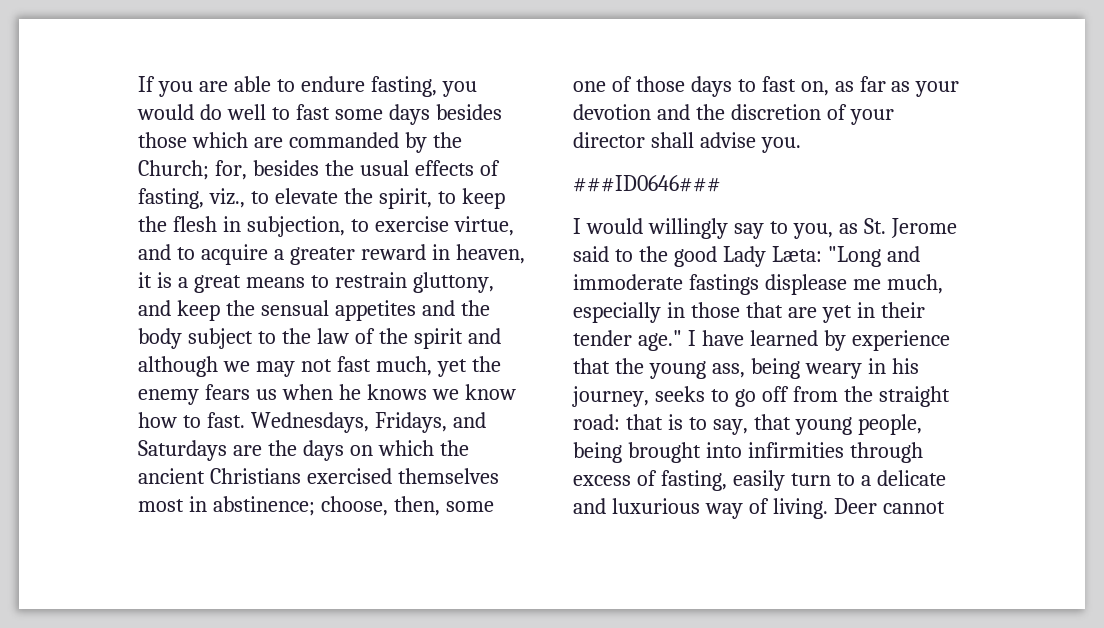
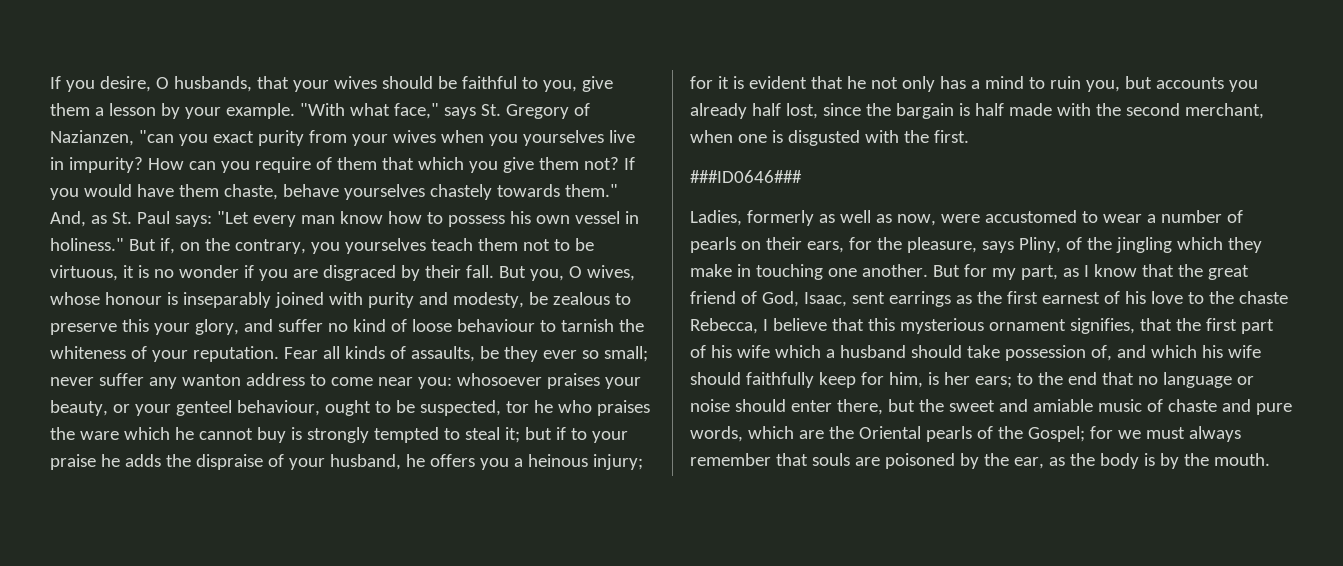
- If you are able to endure fasting, you would do well to fast some days besides those which are commanded by the Church; for, besides the usual effects of fasting, viz., to elevate the spirit, to keep the flesh in subjection, to exercise virtue, and to acquire a greater reward in heaven, it is a great means to restrain gluttony, and keep the sensual appetites and the body subject to the law of the spirit and although we may not fast much, yet the enemy fears us when he knows we know how to fast. Wednesdays, Fridays, and Saturdays are the days on which the ancient Christians exercised themselves most in abstinence; choose, then, some one of those days to fast on, as far as your devotion and the discretion of your director shall advise you.
+ If you desire, O husbands, that your wives should be faithful to you, give them a lesson by your example. "With what face," says St. Gregory of Nazianzen, "can you exact purity from your wives when you yourselves live in impurity? How can you require of them that which you give them not? If you would have them chaste, behave yourselves chastely towards them." And, as St. Paul says: "Let every man know how to possess his own vessel in holiness." But if, on the contrary, you yourselves teach them not to be virtuous, it is no wonder if you are disgraced by their fall. But you, O wives, whose honour is inseparably joined with purity and modesty, be zealous to preserve this your glory, and suffer no kind of loose behaviour to tarnish the whiteness of your reputation. Fear all kinds of assaults, be they ever so small; never suffer any wanton address to come near you: whosoever praises your beauty, or your genteel behaviour, ought to be suspected, tor he who praises the ware which he cannot buy is strongly tempted to steal it; but if to your praise he adds the dispraise of your husband, he offers you a heinous injury; for it is evident that he not only has a mind to ruin you, but accounts you already half lost, since the bargain is half made with the second merchant, when one is disgusted with the first.
  ###ID0646###
- I would willingly say to you, as St. Jerome said to the good Lady Læta: "Long and immoderate fastings displease me much, especially in those that are yet in their tender age." I have learned by experience that the young ass, being weary in his journey, seeks to go off from the straight road: that is to say, that young people, being brought into infirmities through excess of fasting, easily turn to a delicate and luxurious way of living. Deer cannot
+ Ladies, formerly as well as now, were accustomed to wear a number of pearls on their ears, for the pleasure, says Pliny, of the jingling which they make in touching one another. But for my part, as I know that the great friend of God, Isaac, sent earrings as the first earnest of his love to the chaste Rebecca, I believe that this mysterious ornament signifies, that the first part of his wife which a husband should take possession of, and which his wife should faithfully keep for him, is her ears; to the end that no language or noise should enter there, but the sweet and amiable music of chaste and pure words, which are the Oriental pearls of the Gospel; for we must always remember that souls are poisoned by the ear, as the body is by the mouth.

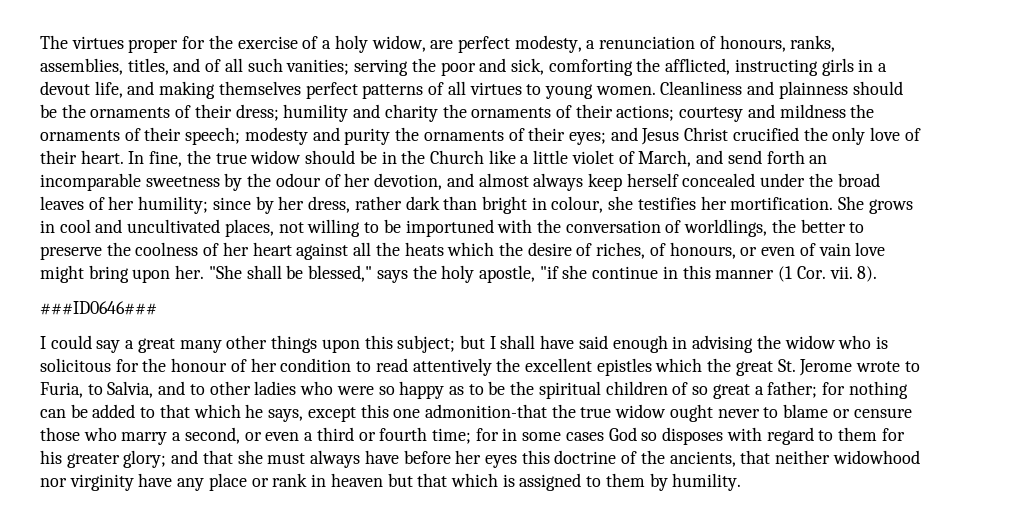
- If you desire, O husbands, that your wives should be faithful to you, give them a lesson by your example. "With what face," says St. Gregory of Nazianzen, "can you exact purity from your wives when you yourselves live in impurity? How can you require of them that which you give them not? If you would have them chaste, behave yourselves chastely towards them." And, as St. Paul says: "Let every man know how to possess his own vessel in holiness." But if, on the contrary, you yourselves teach them not to be virtuous, it is no wonder if you are disgraced by their fall. But you, O wives, whose honour is inseparably joined with purity and modesty, be zealous to preserve this your glory, and suffer no kind of loose behaviour to tarnish the whiteness of your reputation. Fear all kinds of assaults, be they ever so small; never suffer any wanton address to come near you: whosoever praises your beauty, or your genteel behaviour, ought to be suspected, tor he who praises the ware which he cannot buy is strongly tempted to steal it; but if to your praise he adds the dispraise of your husband, he offers you a heinous injury; for it is evident that he not only has a mind to ruin you, but accounts you already half lost, since the bargain is half made with the second merchant, when one is disgusted with the first.
+ The virtues proper for the exercise of a holy widow, are perfect modesty, a renunciation of honours, ranks, assemblies, titles, and of all such vanities; serving the poor and sick, comforting the afflicted, instructing girls in a devout life, and making themselves perfect patterns of all virtues to young women. Cleanliness and plainness should be the ornaments of their dress; humility and charity the ornaments of their actions; courtesy and mildness the ornaments of their speech; modesty and purity the ornaments of their eyes; and Jesus Christ crucified the only love of their heart. In fine, the true widow should be in the Church like a little violet of March, and send forth an incomparable sweetness by the odour of her devotion, and almost always keep herself concealed under the broad leaves of her humility; since by her dress, rather dark than bright in colour, she testifies her mortification. She grows in cool and uncultivated places, not willing to be importuned with the conversation of worldlings, the better to preserve the coolness of her heart against all the heats which the desire of riches, of honours, or even of vain love might bring upon her. "She shall be blessed," says the holy apostle, "if she continue in this manner (1 Cor. vii. 8).
  ###ID0646###
- Ladies, formerly as well as now, were accustomed to wear a number of pearls on their ears, for the pleasure, says Pliny, of the jingling which they make in touching one another. But for my part, as I know that the great friend of God, Isaac, sent earrings as the first earnest of his love to the chaste Rebecca, I believe that this mysterious ornament signifies, that the first part of his wife which a husband should take possession of, and which his wife should faithfully keep for him, is her ears; to the end that no language or noise should enter there, but the sweet and amiable music of chaste and pure words, which are the Oriental pearls of the Gospel; for we must always remember that souls are poisoned by the ear, as the body is by the mouth.
+ I could say a great many other things upon this subject; but I shall have said enough in advising the widow who is solicitous for the honour of her condition to read attentively the excellent epistles which the great St. Jerome wrote to Furia, to Salvia, and to other ladies who were so happy as to be the spiritual children of so great a father; for nothing can be added to that which he says, except this one admonition-that the true widow ought never to blame or censure those who marry a second, or even a third or fourth time; for in some cases God so disposes with regard to them for his greater glory; and that she must always have before her eyes this doctrine of the ancients, that neither widowhood nor virginity have any place or rank in heaven but that which is assigned to them by humility.

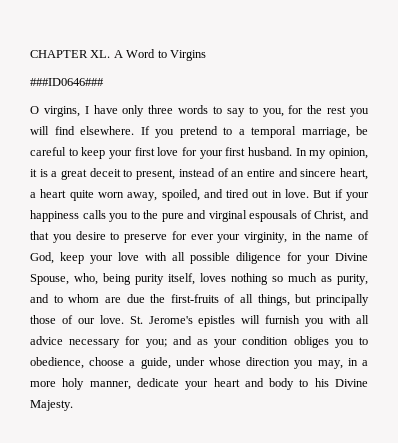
- The virtues proper for the exercise of a holy widow, are perfect modesty, a renunciation of honours, ranks, assemblies, titles, and of all such vanities; serving the poor and sick, comforting the afflicted, instructing girls in a devout life, and making themselves perfect patterns of all virtues to young women. Cleanliness and plainness should be the ornaments of their dress; humility and charity the ornaments of their actions; courtesy and mildness the ornaments of their speech; modesty and purity the ornaments of their eyes; and Jesus Christ crucified the only love of their heart. In fine, the true widow should be in the Church like a little violet of March, and send forth an incomparable sweetness by the odour of her devotion, and almost always keep herself concealed under the broad leaves of her humility; since by her dress, rather dark than bright in colour, she testifies her mortification. She grows in cool and uncultivated places, not willing to be importuned with the conversation of worldlings, the better to preserve the coolness of her heart against all the heats which the desire of riches, of honours, or even of vain love might bring upon her. "She shall be blessed," says the holy apostle, "if she continue in this manner (1 Cor. vii. 8).
+ CHAPTER XL. A Word to Virgins
  ###ID0646###
- I could say a great many other things upon this subject; but I shall have said enough in advising the widow who is solicitous for the honour of her condition to read attentively the excellent epistles which the great St. Jerome wrote to Furia, to Salvia, and to other ladies who were so happy as to be the spiritual children of so great a father; for nothing can be added to that which he says, except this one admonition-that the true widow ought never to blame or censure those who marry a second, or even a third or fourth time; for in some cases God so disposes with regard to them for his greater glory; and that she must always have before her eyes this doctrine of the ancients, that neither widowhood nor virginity have any place or rank in heaven but that which is assigned to them by humility.
+ O virgins, I have only three words to say to you, for the rest you will find elsewhere. If you pretend to a temporal marriage, be careful to keep your first love for your first husband. In my opinion, it is a great deceit to present, instead of an entire and sincere heart, a heart quite worn away, spoiled, and tired out in love. But if your happiness calls you to the pure and virginal espousals of Christ, and that you desire to preserve for ever your virginity, in the name of God, keep your love with all possible diligence for your Divine Spouse, who, being purity itself, loves nothing so much as purity, and to whom are due the first-fruits of all things, but principally those of our love. St. Jerome's epistles will furnish you with all advice necessary for you; and as your condition obliges you to obedience, choose a guide, under whose direction you may, in a more holy manner, dedicate your heart and body to his Divine Majesty.

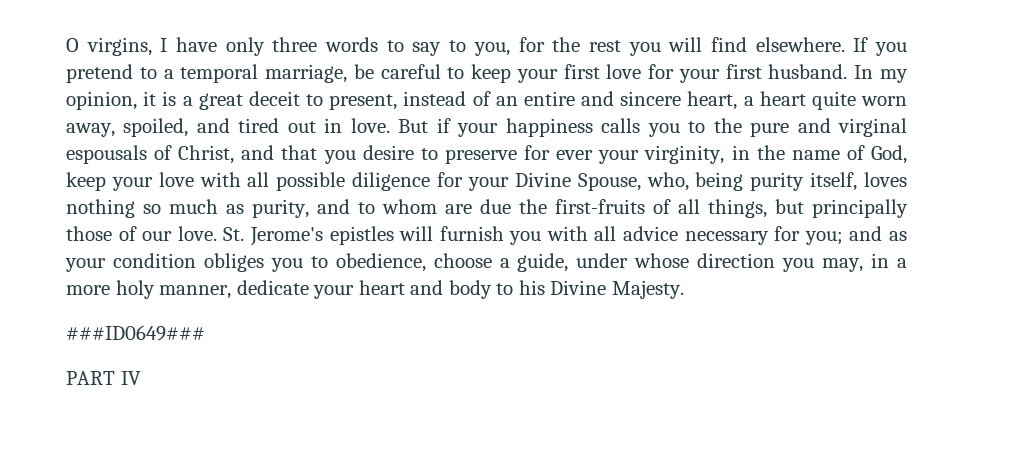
- CHAPTER XL. A Word to Virgins
- ###ID0646###
+ ###ID0649###
+ PART IV

